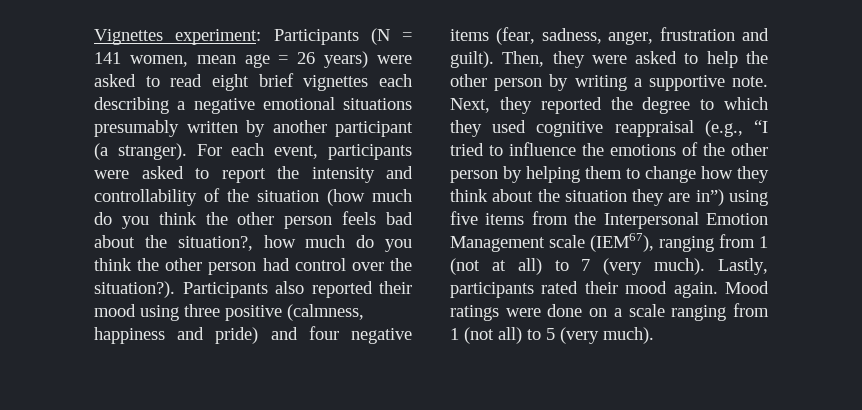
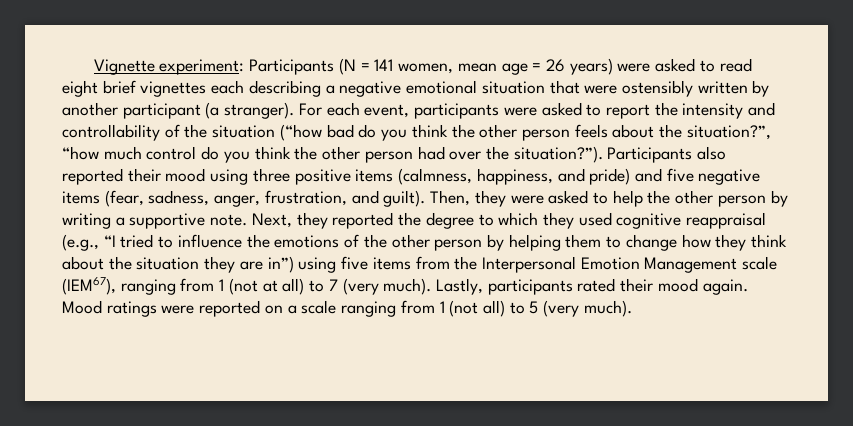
- Vignettes experiment: Participants (N = 141 women, mean age = 26 years) were asked to read eight brief vignettes each describing a negative emotional situations presumably written by another participant (a stranger).
+ Vignette experiment: Participants (N = 141 women, mean age = 26 years) were asked to read eight brief vignettes each describing a negative emotional situation that were ostensibly written by another participant (a stranger).
- For each event, participants were asked to report the intensity and controllability of the situation (how much do you think the other person feels bad about the situation?, how much do you think the other person had control over the situation?).
+ For each event, participants were asked to report the intensity and controllability of the situation (“how bad do you think the other person feels about the situation?”, “how much control do you think the other person had over the situation?”).
- Participants also reported their mood using three positive (calmness, happiness and pride) and four negative items (fear, sadness, anger, frustration and guilt).
+ Participants also reported their mood using three positive items (calmness, happiness, and pride) and five negative items (fear, sadness, anger, frustration, and guilt).
- Mood ratings were done on a scale ranging from 1 (not all) to 5 (very much).
+ Mood ratings were reported on a scale ranging from 1 (not all) to 5 (very much).

